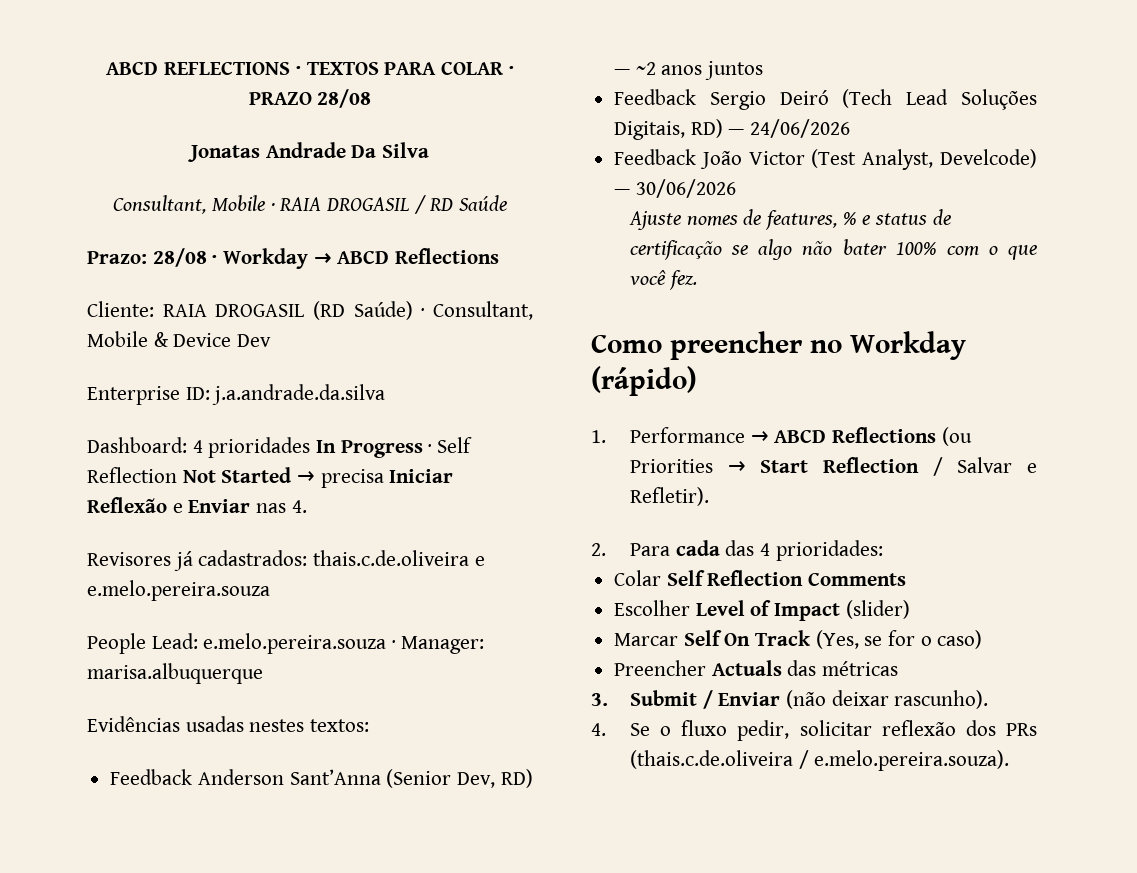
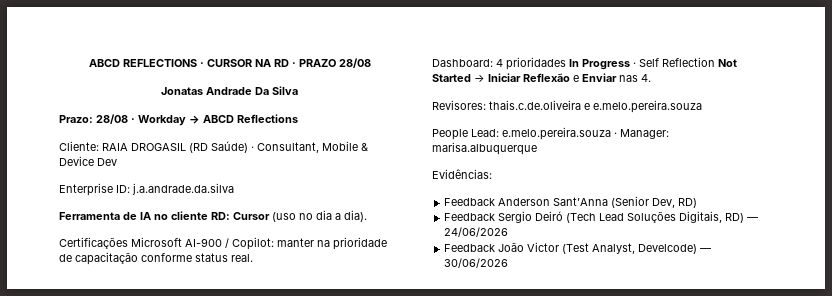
- ABCD REFLECTIONS · TEXTOS PARA COLAR · PRAZO 28/08
+ ABCD REFLECTIONS · CURSOR NA RD · PRAZO 28/08
- Consultant, Mobile · RAIA DROGASIL / RD Saúde
+ Ferramenta de IA no cliente RD: Cursor (uso no dia a dia).
+ Certificações Microsoft AI-900 / Copilot: manter na prioridade de capacitação conforme status real.
- Dashboard: 4 prioridades In Progress · Self Reflection Not Started → precisa Iniciar Reflexão e Enviar nas 4.
+ Dashboard: 4 prioridades In Progress · Self Reflection Not Started → Iniciar Reflexão e Enviar nas 4.
- Revisores já cadastrados: thais.c.de.oliveira e e.melo.pereira.souza
+ Revisores: thais.c.de.oliveira e e.melo.pereira.souza
- Evidências usadas nestes textos:
+ Evidências:
- Feedback Anderson Sant’Anna (Senior Dev, RD) — ~2 anos juntos
+ Feedback Anderson Sant’Anna (Senior Dev, RD)
- Ajuste nomes de features, % e status de certificação se algo não bater 100% com o que você fez.
- Como preencher no Workday (rápido)
- 1. Performance → ABCD Reflections (ou Priorities → Start Reflection / Salvar e Refletir).
- 2. Para cada das 4 prioridades:
- Colar Self Reflection Comments
- Escolher Level of Impact (slider)
- Marcar Self On Track (Yes, se for o caso)
- Preencher Actuals das métricas
- 3. Submit / Enviar (não deixar rascunho).
- 4. Se o fluxo pedir, solicitar reflexão dos PRs (thais.c.de.oliveira / e.melo.pereira.souza).

